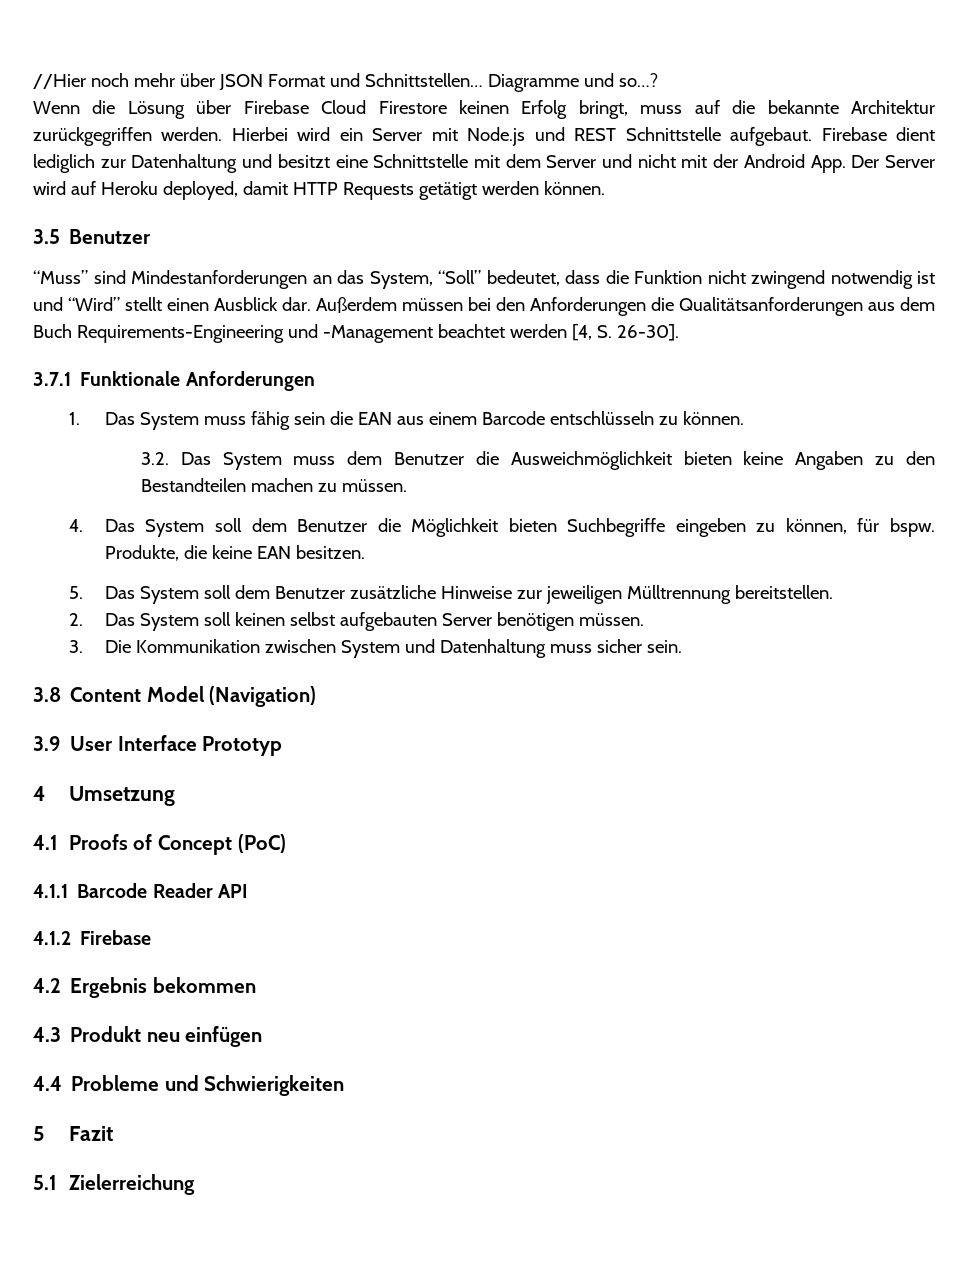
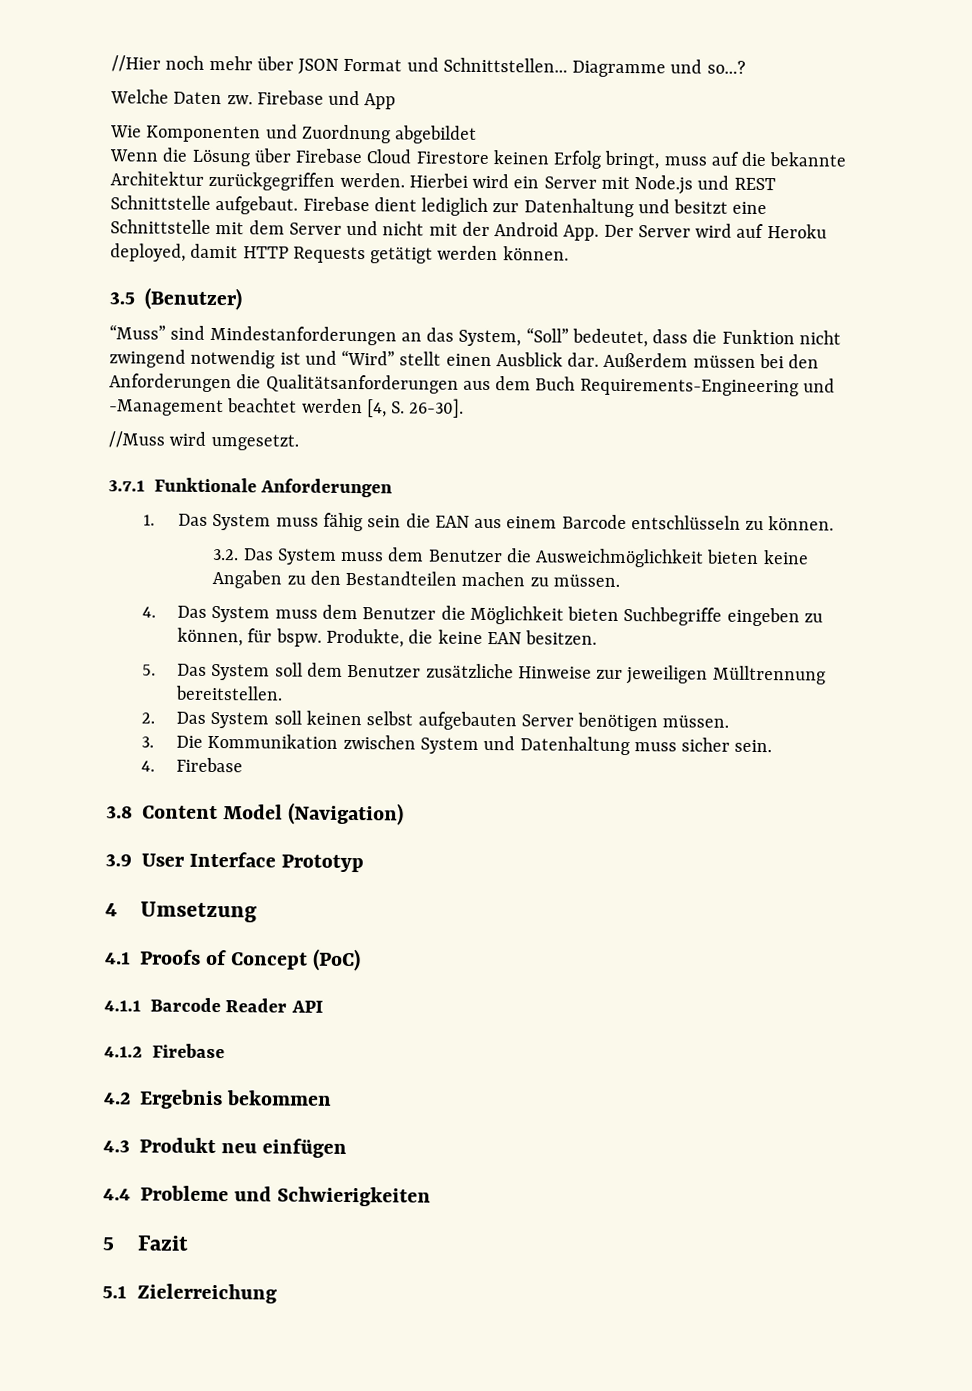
+ Welche Daten zw. Firebase und App
+ Wie Komponenten und Zuordnung abgebildet
- 3.5 Benutzer
+ 3.5 (Benutzer)
+ //Muss wird umgesetzt.
- 4. Das System soll dem Benutzer die Möglichkeit bieten Suchbegriffe eingeben zu können, für bspw.
+ 4. Das System muss dem Benutzer die Möglichkeit bieten Suchbegriffe eingeben zu können, für bspw.
+ 4. Firebase

